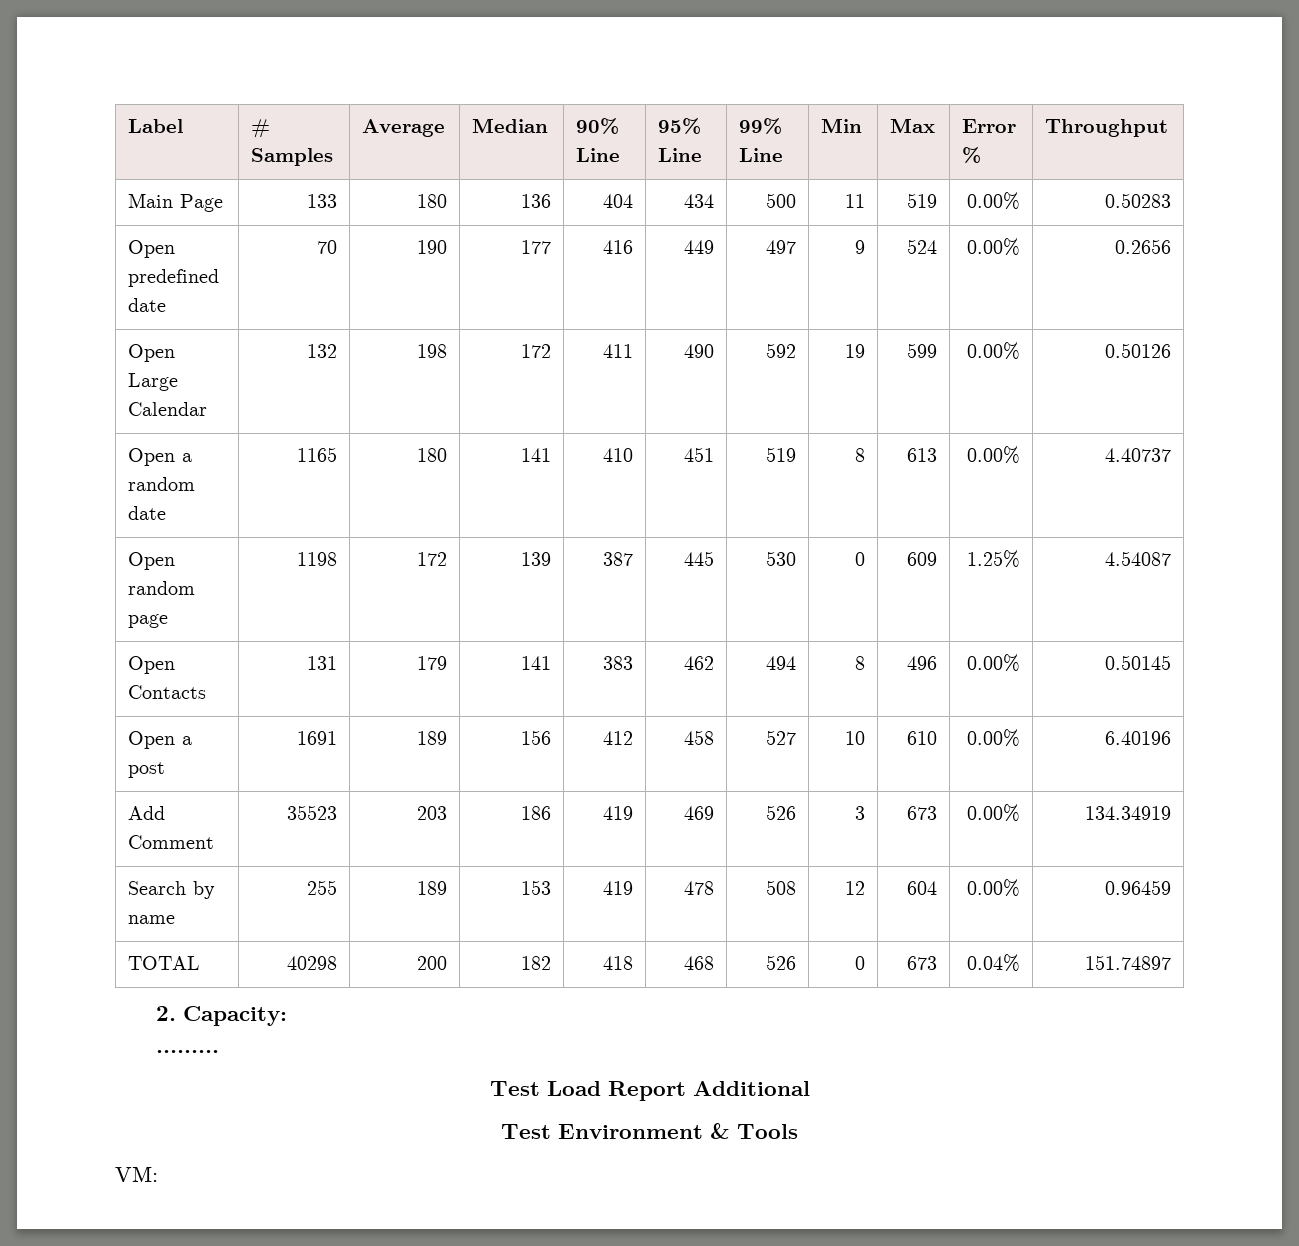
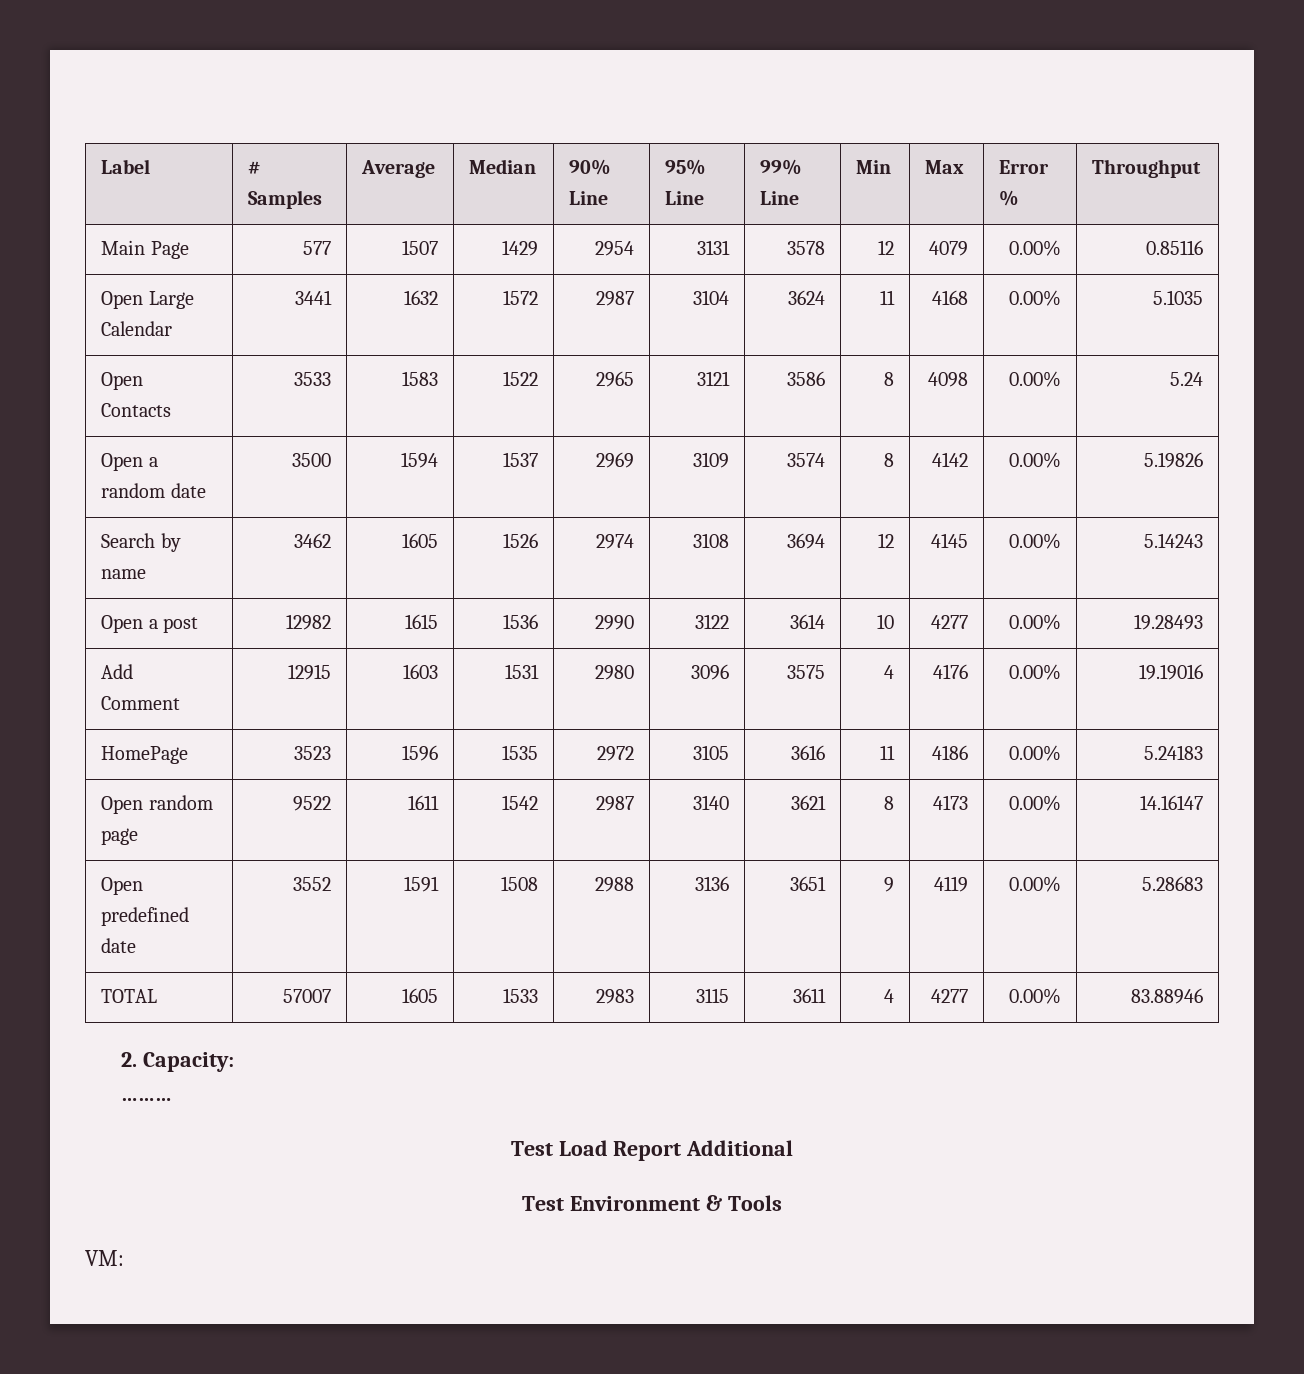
- Main Page | 133 | 180 | 136 | 404 | 434 | 500 | 11 | 519 | 0.00% | 0.50283
- Open predefined date | 70 | 190 | 177 | 416 | 449 | 497 | 9 | 524 | 0.00% | 0.2656
- Open Large Calendar | 132 | 198 | 172 | 411 | 490 | 592 | 19 | 599 | 0.00% | 0.50126
- Open a random date | 1165 | 180 | 141 | 410 | 451 | 519 | 8 | 613 | 0.00% | 4.40737
- Open random page | 1198 | 172 | 139 | 387 | 445 | 530 | 0 | 609 | 1.25% | 4.54087
- Open Contacts | 131 | 179 | 141 | 383 | 462 | 494 | 8 | 496 | 0.00% | 0.50145
- Open a post | 1691 | 189 | 156 | 412 | 458 | 527 | 10 | 610 | 0.00% | 6.40196
- Add Comment | 35523 | 203 | 186 | 419 | 469 | 526 | 3 | 673 | 0.00% | 134.34919
- Search by name | 255 | 189 | 153 | 419 | 478 | 508 | 12 | 604 | 0.00% | 0.96459
- TOTAL | 40298 | 200 | 182 | 418 | 468 | 526 | 0 | 673 | 0.04% | 151.74897
+ Main Page | 577 | 1507 | 1429 | 2954 | 3131 | 3578 | 12 | 4079 | 0.00% | 0.85116
+ Open Large Calendar | 3441 | 1632 | 1572 | 2987 | 3104 | 3624 | 11 | 4168 | 0.00% | 5.1035
+ Open Contacts | 3533 | 1583 | 1522 | 2965 | 3121 | 3586 | 8 | 4098 | 0.00% | 5.24
+ Open a random date | 3500 | 1594 | 1537 | 2969 | 3109 | 3574 | 8 | 4142 | 0.00% | 5.19826
+ Search by name | 3462 | 1605 | 1526 | 2974 | 3108 | 3694 | 12 | 4145 | 0.00% | 5.14243
+ Open a post | 12982 | 1615 | 1536 | 2990 | 3122 | 3614 | 10 | 4277 | 0.00% | 19.28493
+ Add Comment | 12915 | 1603 | 1531 | 2980 | 3096 | 3575 | 4 | 4176 | 0.00% | 19.19016
+ HomePage | 3523 | 1596 | 1535 | 2972 | 3105 | 3616 | 11 | 4186 | 0.00% | 5.24183
+ Open random page | 9522 | 1611 | 1542 | 2987 | 3140 | 3621 | 8 | 4173 | 0.00% | 14.16147
+ Open predefined date | 3552 | 1591 | 1508 | 2988 | 3136 | 3651 | 9 | 4119 | 0.00% | 5.28683
+ TOTAL | 57007 | 1605 | 1533 | 2983 | 3115 | 3611 | 4 | 4277 | 0.00% | 83.88946

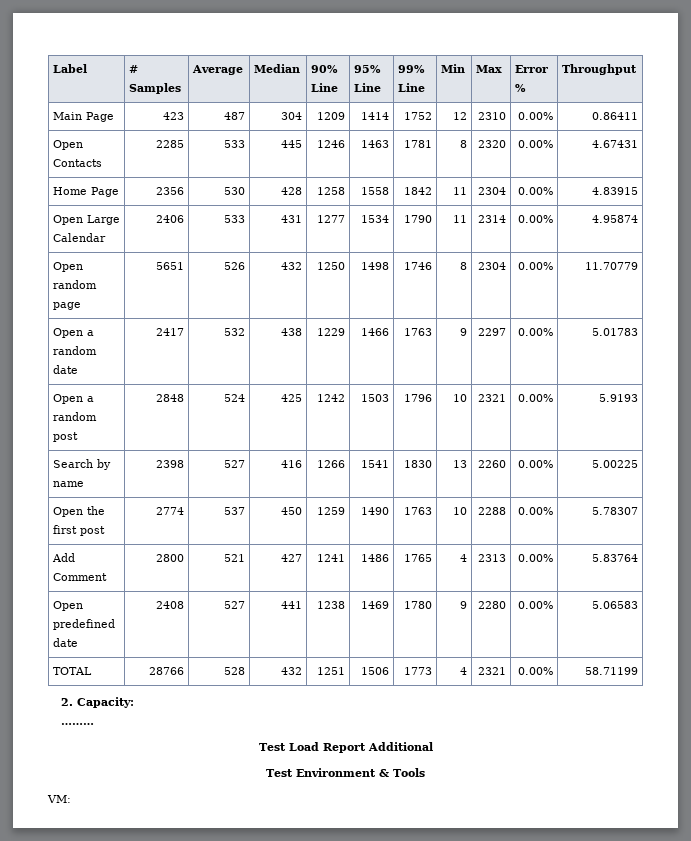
- Main Page | 577 | 1507 | 1429 | 2954 | 3131 | 3578 | 12 | 4079 | 0.00% | 0.85116
- Open Large Calendar | 3441 | 1632 | 1572 | 2987 | 3104 | 3624 | 11 | 4168 | 0.00% | 5.1035
- Open Contacts | 3533 | 1583 | 1522 | 2965 | 3121 | 3586 | 8 | 4098 | 0.00% | 5.24
+ Main Page | 423 | 487 | 304 | 1209 | 1414 | 1752 | 12 | 2310 | 0.00% | 0.86411
+ Open Contacts | 2285 | 533 | 445 | 1246 | 1463 | 1781 | 8 | 2320 | 0.00% | 4.67431
+ Home Page | 2356 | 530 | 428 | 1258 | 1558 | 1842 | 11 | 2304 | 0.00% | 4.83915
+ Open Large Calendar | 2406 | 533 | 431 | 1277 | 1534 | 1790 | 11 | 2314 | 0.00% | 4.95874
+ Open random page | 5651 | 526 | 432 | 1250 | 1498 | 1746 | 8 | 2304 | 0.00% | 11.70779
- Open a random date | 3500 | 1594 | 1537 | 2969 | 3109 | 3574 | 8 | 4142 | 0.00% | 5.19826
- Search by name | 3462 | 1605 | 1526 | 2974 | 3108 | 3694 | 12 | 4145 | 0.00% | 5.14243
- Open a post | 12982 | 1615 | 1536 | 2990 | 3122 | 3614 | 10 | 4277 | 0.00% | 19.28493
+ Open a random date | 2417 | 532 | 438 | 1229 | 1466 | 1763 | 9 | 2297 | 0.00% | 5.01783
+ Open a random post | 2848 | 524 | 425 | 1242 | 1503 | 1796 | 10 | 2321 | 0.00% | 5.9193
+ Search by name | 2398 | 527 | 416 | 1266 | 1541 | 1830 | 13 | 2260 | 0.00% | 5.00225
+ Open the first post | 2774 | 537 | 450 | 1259 | 1490 | 1763 | 10 | 2288 | 0.00% | 5.78307
- Add Comment | 12915 | 1603 | 1531 | 2980 | 3096 | 3575 | 4 | 4176 | 0.00% | 19.19016
- HomePage | 3523 | 1596 | 1535 | 2972 | 3105 | 3616 | 11 | 4186 | 0.00% | 5.24183
- Open random page | 9522 | 1611 | 1542 | 2987 | 3140 | 3621 | 8 | 4173 | 0.00% | 14.16147
- Open predefined date | 3552 | 1591 | 1508 | 2988 | 3136 | 3651 | 9 | 4119 | 0.00% | 5.28683
+ Add Comment | 2800 | 521 | 427 | 1241 | 1486 | 1765 | 4 | 2313 | 0.00% | 5.83764
+ Open predefined date | 2408 | 527 | 441 | 1238 | 1469 | 1780 | 9 | 2280 | 0.00% | 5.06583
- TOTAL | 57007 | 1605 | 1533 | 2983 | 3115 | 3611 | 4 | 4277 | 0.00% | 83.88946
+ TOTAL | 28766 | 528 | 432 | 1251 | 1506 | 1773 | 4 | 2321 | 0.00% | 58.71199

